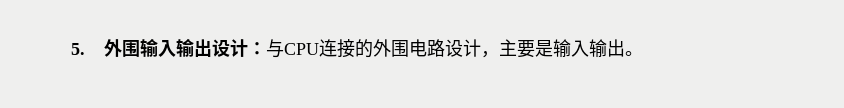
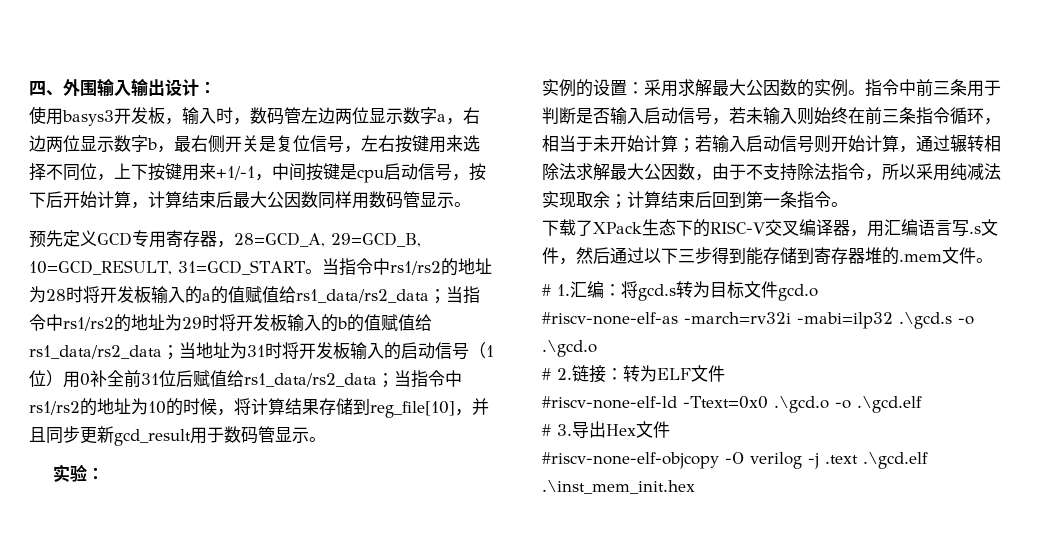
- 5.外围输入输出设计：与CPU连接的外围电路设计，主要是输入输出。
+ 四、外围输入输出设计：
+ 使用basys3开发板，输入时，数码管左边两位显示数字a，右边两位显示数字b，最右侧开关是复位信号，左右按键用来选择不同位，上下按键用来+1/-1，中间按键是cpu启动信号，按下后开始计算，计算结束后最大公因数同样用数码管显示。
+ 预先定义GCD专用寄存器，28=GCD_A, 29=GCD_B, 10=GCD_RESULT, 31=GCD_START。当指令中rs1/rs2的地址为28时将开发板输入的a的值赋值给rs1_data/rs2_data；当指令中rs1/rs2的地址为29时将开发板输入的b的值赋值给rs1_data/rs2_data；当地址为31时将开发板输入的启动信号（1位）用0补全前31位后赋值给rs1_data/rs2_data；当指令中rs1/rs2的地址为10的时候，将计算结果存储到reg_file[10]，并且同步更新gcd_result用于数码管显示。
+ 实验：
+ 实例的设置：采用求解最大公因数的实例。指令中前三条用于判断是否输入启动信号，若未输入则始终在前三条指令循环，相当于未开始计算；若输入启动信号则开始计算，通过辗转相除法求解最大公因数，由于不支持除法指令，所以采用纯减法实现取余；计算结束后回到第一条指令。
+ 下载了XPack生态下的RISC-V交叉编译器，用汇编语言写.s文件，然后通过以下三步得到能存储到寄存器堆的.mem文件。
+ # 1.汇编：将gcd.s转为目标文件gcd.o
+ #riscv-none-elf-as -march=rv32i -mabi=ilp32 .\gcd.s -o .\gcd.o
+ # 2.链接：转为ELF文件
+ #riscv-none-elf-ld -Ttext=0x0 .\gcd.o -o .\gcd.elf
+ # 3.导出Hex文件
+ #riscv-none-elf-objcopy -O verilog -j .text .\gcd.elf .\inst_mem_init.hex

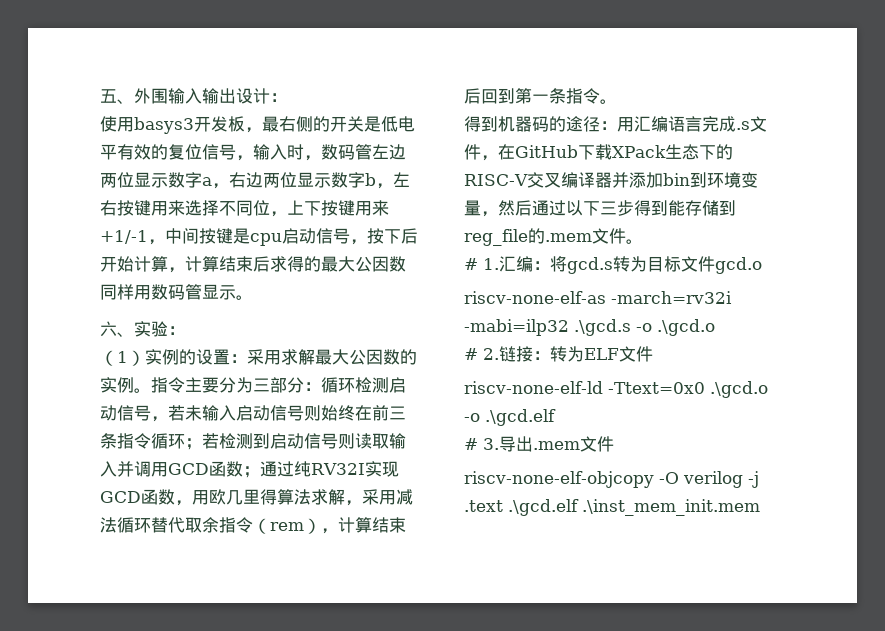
- 四、外围输入输出设计：
+ 五、外围输入输出设计：
- 使用basys3开发板，输入时，数码管左边两位显示数字a，右边两位显示数字b，最右侧开关是复位信号，左右按键用来选择不同位，上下按键用来+1/-1，中间按键是cpu启动信号，按下后开始计算，计算结束后最大公因数同样用数码管显示。
+ 使用basys3开发板，最右侧的开关是低电平有效的复位信号，输入时，数码管左边两位显示数字a，右边两位显示数字b，左右按键用来选择不同位，上下按键用来+1/-1，中间按键是cpu启动信号，按下后开始计算，计算结束后求得的最大公因数同样用数码管显示。
- 预先定义GCD专用寄存器，28=GCD_A, 29=GCD_B, 10=GCD_RESULT, 31=GCD_START。当指令中rs1/rs2的地址为28时将开发板输入的a的值赋值给rs1_data/rs2_data；当指令中rs1/rs2的地址为29时将开发板输入的b的值赋值给rs1_data/rs2_data；当地址为31时将开发板输入的启动信号（1位）用0补全前31位后赋值给rs1_data/rs2_data；当指令中rs1/rs2的地址为10的时候，将计算结果存储到reg_file[10]，并且同步更新gcd_result用于数码管显示。
- 实验：
+ 六、实验：
- 实例的设置：采用求解最大公因数的实例。
+ （1）实例的设置：采用求解最大公因数的实例。
- 指令中前三条用于判断是否输入启动信号，若未输入则始终在前三条指令循环，相当于未开始计算；若输入启动信号则开始计算，通过辗转相除法求解最大公因数，由于不支持除法指令，所以采用纯减法实现取余；计算结束后回到第一条指令。
+ 指令主要分为三部分：循环检测启动信号，若未输入启动信号则始终在前三条指令循环；若检测到启动信号则读取输入并调用GCD函数；通过纯RV32I实现GCD函数，用欧几里得算法求解，采用减法循环替代取余指令（rem），计算结束后回到第一条指令。
- 下载了XPack生态下的RISC-V交叉编译器，用汇编语言写.s文件，然后通过以下三步得到能存储到寄存器堆的.mem文件。
+ 得到机器码的途径：用汇编语言完成.s文件，在GitHub下载XPack生态下的RISC-V交叉编译器并添加bin到环境变量，然后通过以下三步得到能存储到reg_file的.mem文件。
- #riscv-none-elf-as -march=rv32i -mabi=ilp32 .\gcd.s -o .\gcd.o
+ riscv-none-elf-as -march=rv32i -mabi=ilp32 .\gcd.s -o .\gcd.o
- #riscv-none-elf-ld -Ttext=0x0 .\gcd.o -o .\gcd.elf
+ riscv-none-elf-ld -Ttext=0x0 .\gcd.o -o .\gcd.elf
- # 3.导出Hex文件
- #riscv-none-elf-objcopy -O verilog -j .text .\gcd.elf .\inst_mem_init.hex
+ # 3.导出.mem文件
+ riscv-none-elf-objcopy -O verilog -j .text .\gcd.elf .\inst_mem_init.mem

